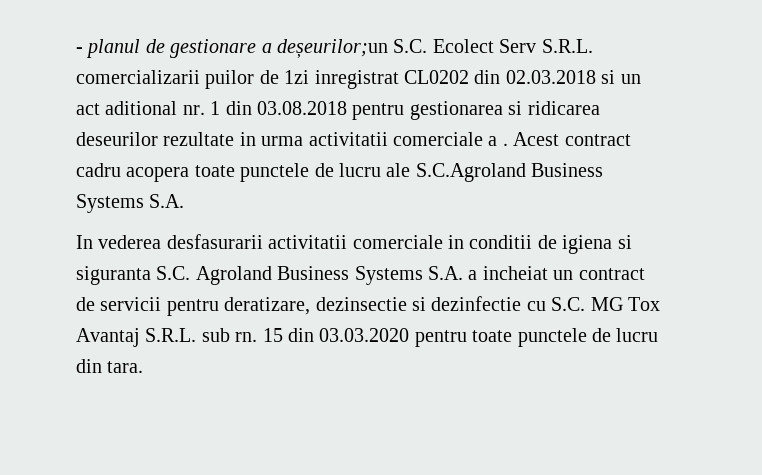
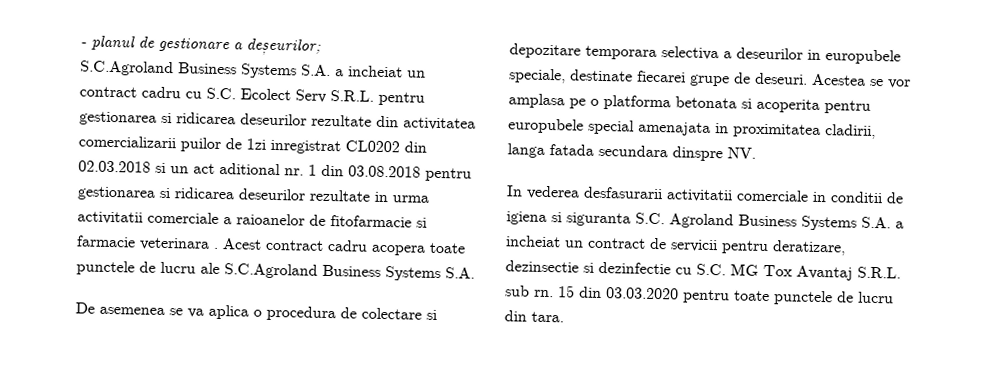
- - planul de gestionare a deșeurilor;un S.C. Ecolect Serv S.R.L. comercializarii puilor de 1zi inregistrat CL0202 din 02.03.2018 si un act aditional nr. 1 din 03.08.2018 pentru gestionarea si ridicarea deseurilor rezultate in urma activitatii comerciale a .
+ - planul de gestionare a deșeurilor;
+ S.C.Agroland Business Systems S.A. a incheiat un contract cadru cu S.C. Ecolect Serv S.R.L. pentru gestionarea si ridicarea deseurilor rezultate din activitatea comercializarii puilor de 1zi inregistrat CL0202 din 02.03.2018 si un act aditional nr. 1 din 03.08.2018 pentru gestionarea si ridicarea deseurilor rezultate in urma activitatii comerciale a raioanelor de fitofarmacie si farmacie veterinara .
+ De asemenea se va aplica o procedura de colectare si depozitare temporara selectiva a deseurilor in europubele speciale, destinate fiecarei grupe de deseuri. Acestea se vor amplasa pe o platforma betonata si acoperita pentru europubele special amenajata in proximitatea cladirii, langa fatada secundara dinspre NV.

